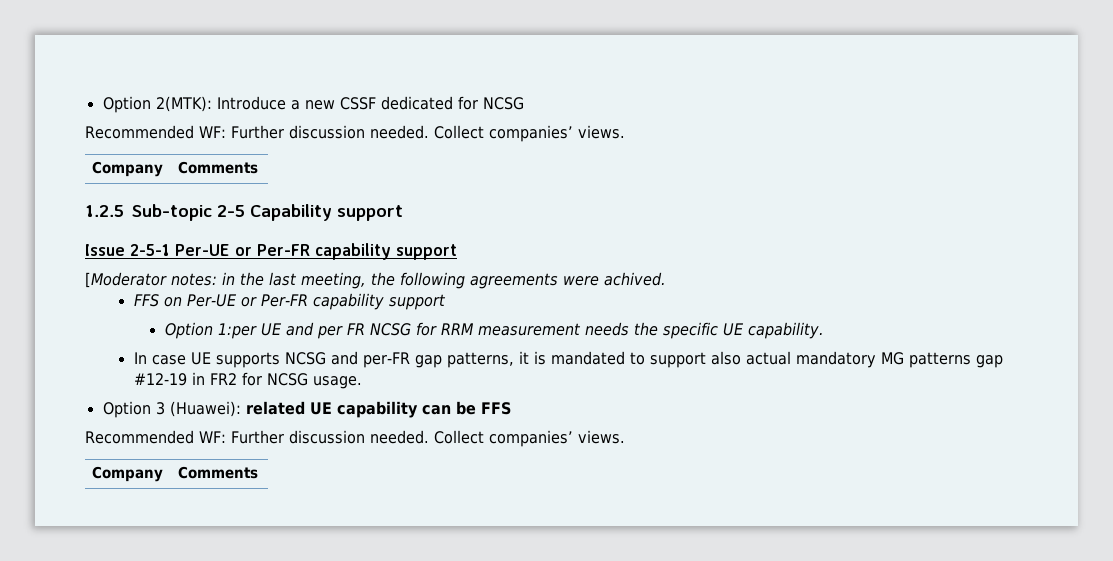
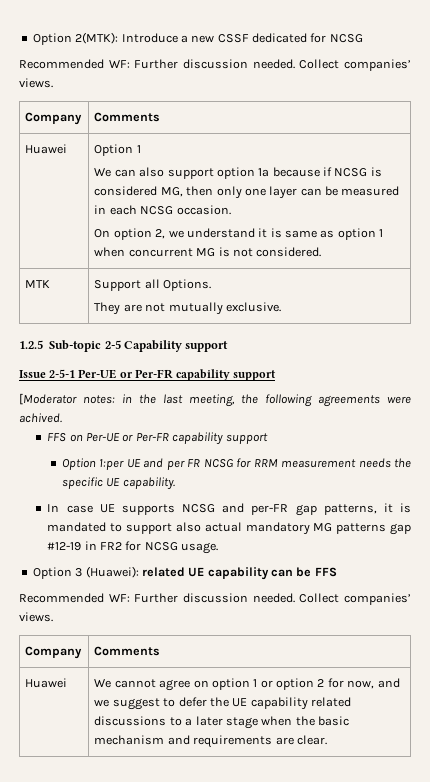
+ Huawei | Option 1
+ We can also support option 1a because if NCSG is considered MG, then only one layer can be measured in each NCSG occasion.
+ On option 2, we understand it is same as option 1 when concurrent MG is not considered.
+ MTK | Support all Options.
+ They are not mutually exclusive.
+ Huawei | We cannot agree on option 1 or option 2 for now, and we suggest to defer the UE capability related discussions to a later stage when the basic mechanism and requirements are clear.

